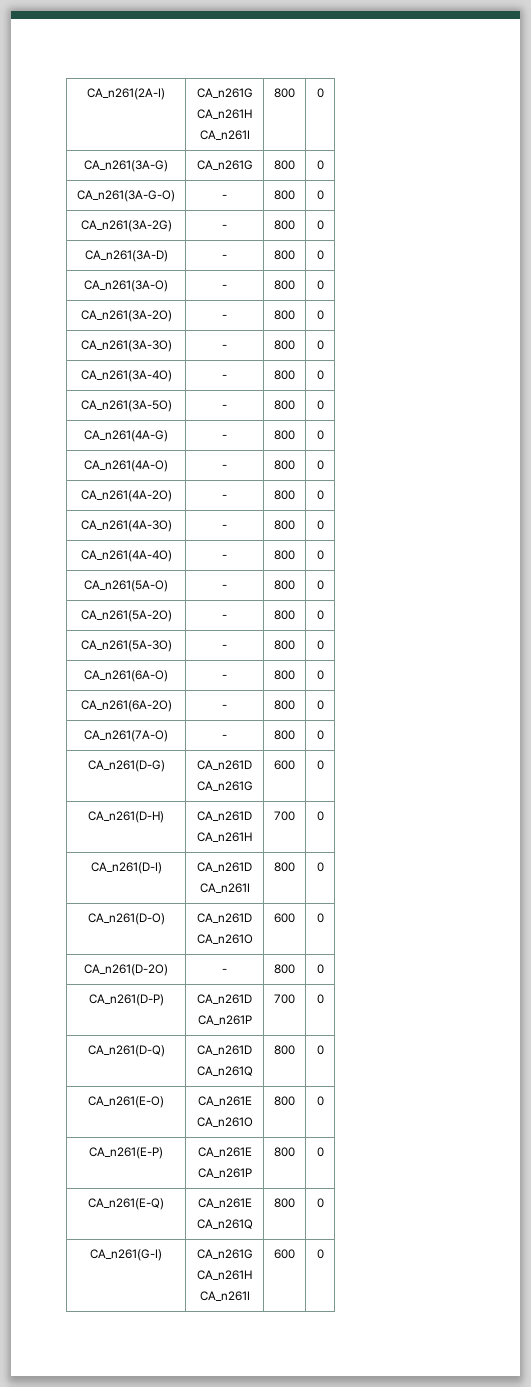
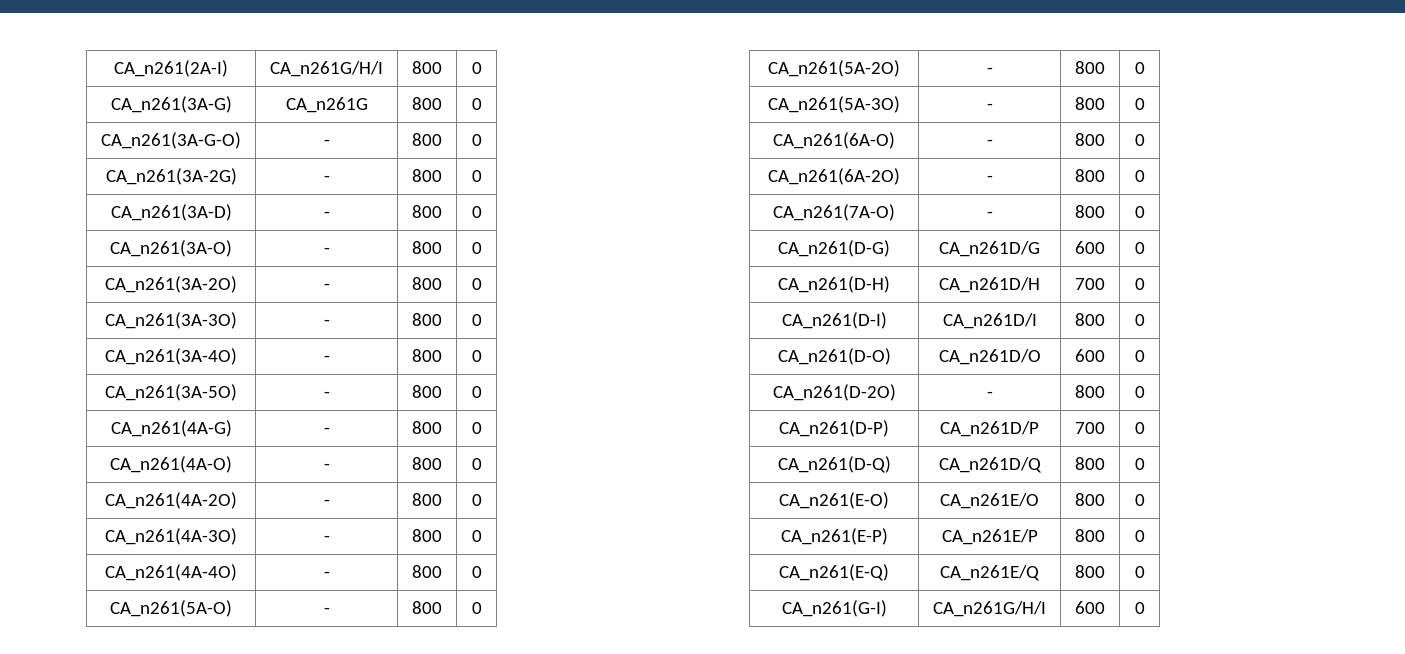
- CA_n261(2A-I) | CA_n261G
- CA_n261H
- CA_n261I | 800 | 0
+ CA_n261(2A-I) | CA_n261G/H/I | 800 | 0
- CA_n261(D-G) | CA_n261D
- CA_n261G | 600 | 0
+ CA_n261(D-G) | CA_n261D/G | 600 | 0
- CA_n261(D-H) | CA_n261D
- CA_n261H | 700 | 0
+ CA_n261(D-H) | CA_n261D/H | 700 | 0
- CA_n261(D-I) | CA_n261D
- CA_n261I | 800 | 0
+ CA_n261(D-I) | CA_n261D/I | 800 | 0
- CA_n261(D-O) | CA_n261D
- CA_n261O | 600 | 0
+ CA_n261(D-O) | CA_n261D/O | 600 | 0
- CA_n261(D-P) | CA_n261D
- CA_n261P | 700 | 0
+ CA_n261(D-P) | CA_n261D/P | 700 | 0
- CA_n261(D-Q) | CA_n261D
- CA_n261Q | 800 | 0
+ CA_n261(D-Q) | CA_n261D/Q | 800 | 0
- CA_n261(E-O) | CA_n261E
- CA_n261O | 800 | 0
+ CA_n261(E-O) | CA_n261E/O | 800 | 0
- CA_n261(E-P) | CA_n261E
- CA_n261P | 800 | 0
+ CA_n261(E-P) | CA_n261E/P | 800 | 0
- CA_n261(E-Q) | CA_n261E
- CA_n261Q | 800 | 0
+ CA_n261(E-Q) | CA_n261E/Q | 800 | 0
- CA_n261(G-I) | CA_n261G
- CA_n261H
- CA_n261I | 600 | 0
+ CA_n261(G-I) | CA_n261G/H/I | 600 | 0

